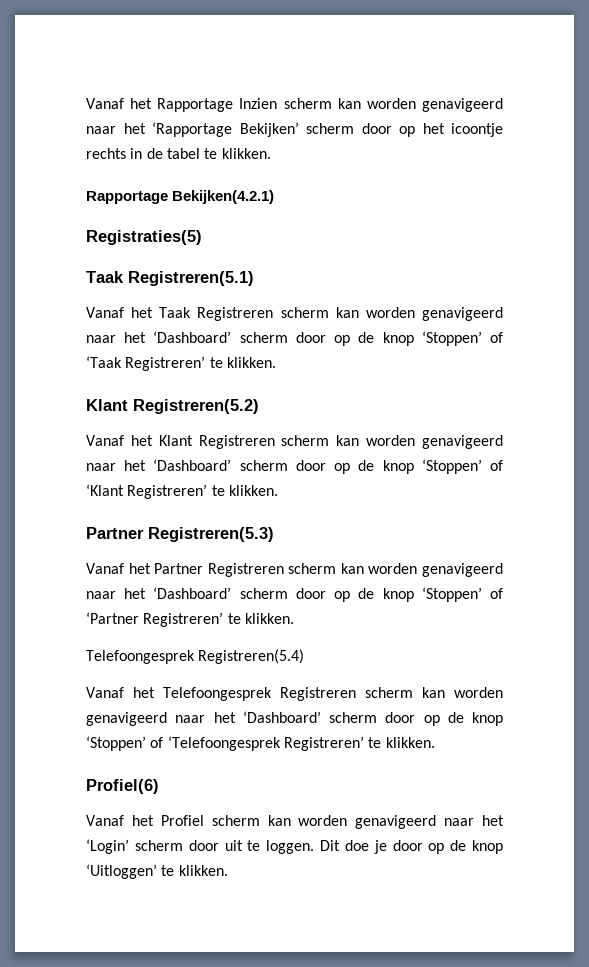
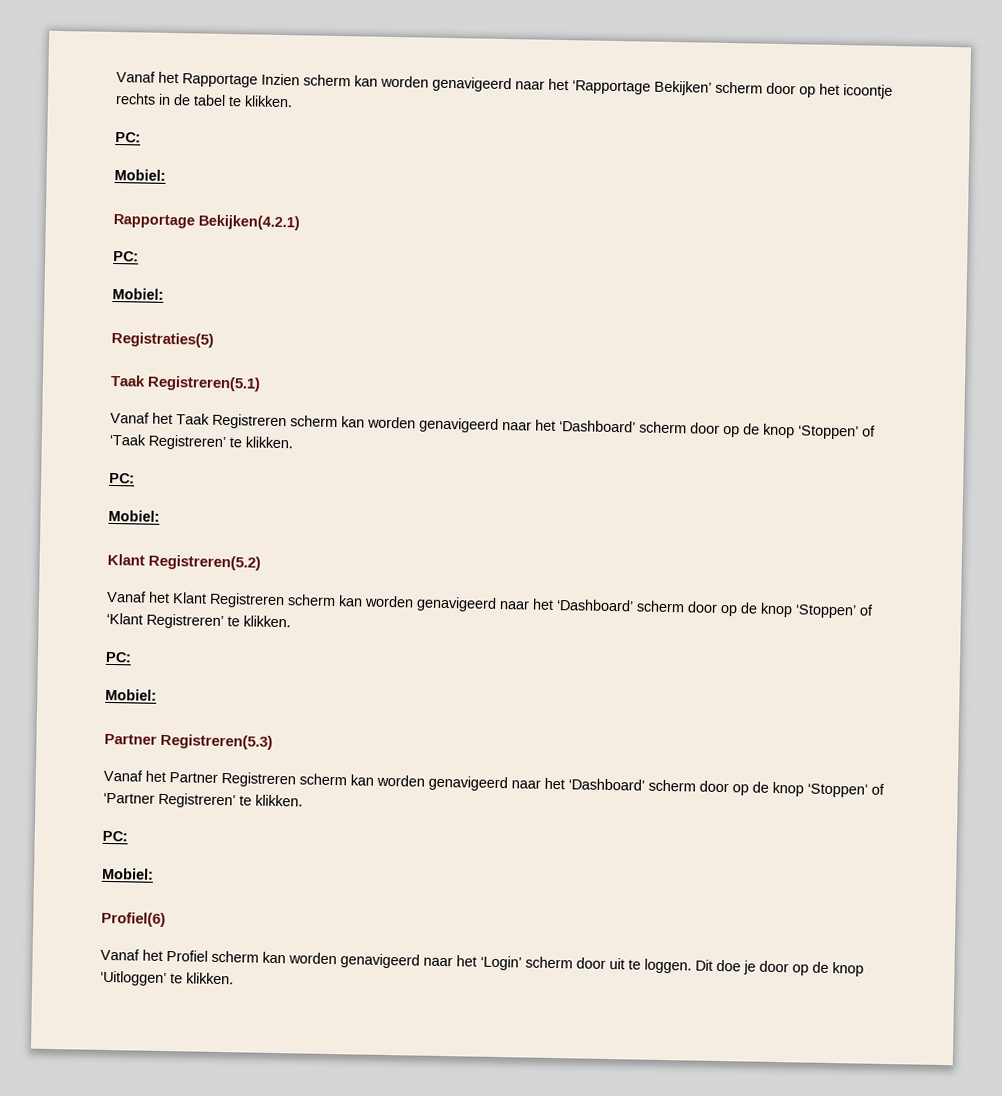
  Vanaf het Rapportage Inzien scherm kan worden genavigeerd naar het ‘Rapportage Bekijken’ scherm door op het icoontje rechts in de tabel te klikken.
+ PC:
+ Mobiel:
  Rapportage Bekijken(4.2.1)
+ PC:
+ Mobiel:
  Vanaf het Taak Registreren scherm kan worden genavigeerd naar het ‘Dashboard’ scherm door op de knop ‘Stoppen’ of ‘Taak Registreren’ te klikken.
+ PC:
+ Mobiel:
  Vanaf het Klant Registreren scherm kan worden genavigeerd naar het ‘Dashboard’ scherm door op de knop ‘Stoppen’ of ‘Klant Registreren’ te klikken.
+ PC:
+ Mobiel:
  Vanaf het Partner Registreren scherm kan worden genavigeerd naar het ‘Dashboard’ scherm door op de knop ‘Stoppen’ of ‘Partner Registreren’ te klikken.
- Telefoongesprek Registreren(5.4)
- Vanaf het Telefoongesprek Registreren scherm kan worden genavigeerd naar het ‘Dashboard’ scherm door op de knop ‘Stoppen’ of ‘Telefoongesprek Registreren’ te klikken.
+ PC:
+ Mobiel:

